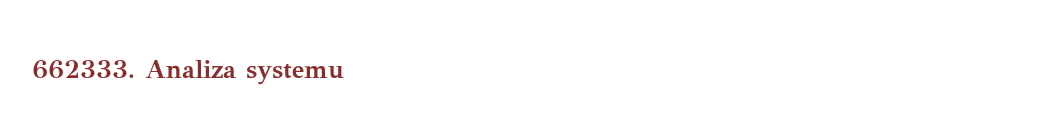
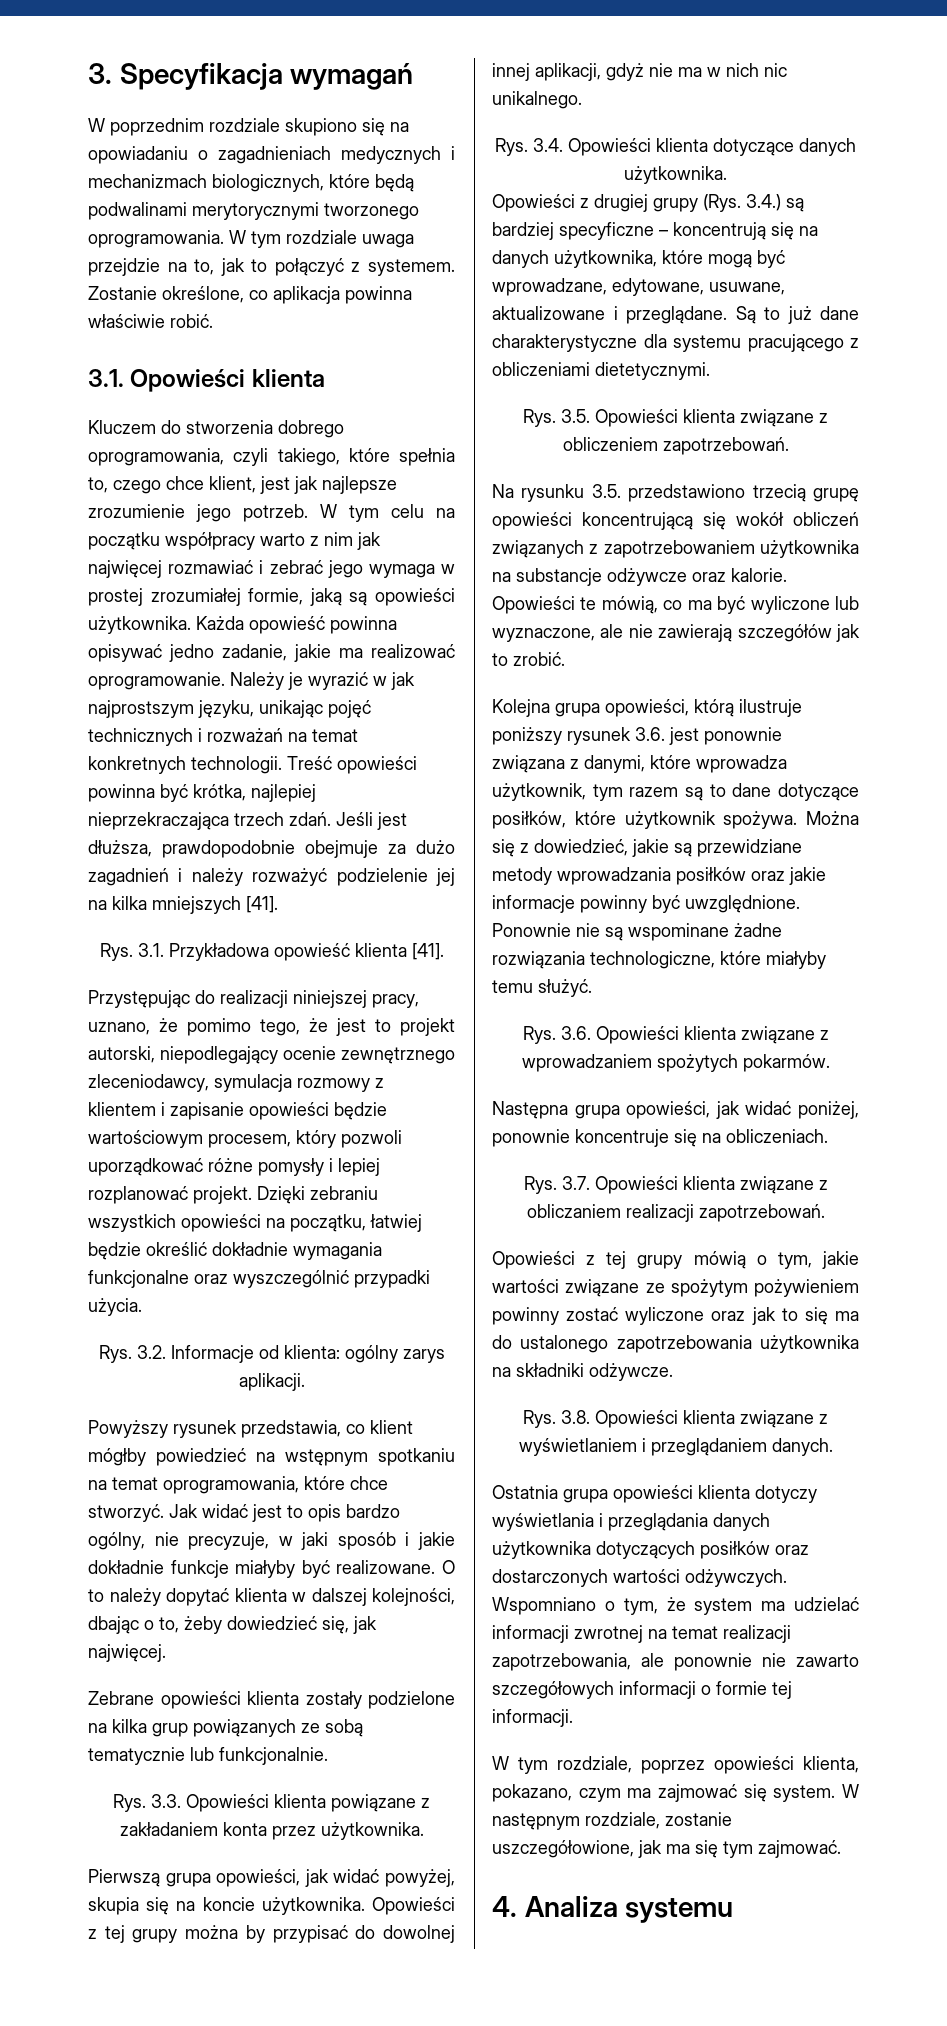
- 662333. Analiza systemu
+ 3. Specyfikacja wymagań
+ W poprzednim rozdziale skupiono się na opowiadaniu o zagadnieniach medycznych i mechanizmach biologicznych, które będą podwalinami merytorycznymi tworzonego oprogramowania. W tym rozdziale uwaga przejdzie na to, jak to połączyć z systemem. Zostanie określone, co aplikacja powinna właściwie robić.
+ 3.1. Opowieści klienta
+ Kluczem do stworzenia dobrego oprogramowania, czyli takiego, które spełnia to, czego chce klient, jest jak najlepsze zrozumienie jego potrzeb. W tym celu na początku współpracy warto z nim jak najwięcej rozmawiać i zebrać jego wymaga w prostej zrozumiałej formie, jaką są opowieści użytkownika. Każda opowieść powinna opisywać jedno zadanie, jakie ma realizować oprogramowanie. Należy je wyrazić w jak najprostszym języku, unikając pojęć technicznych i rozważań na temat konkretnych technologii. Treść opowieści powinna być krótka, najlepiej nieprzekraczająca trzech zdań. Jeśli jest dłuższa, prawdopodobnie obejmuje za dużo zagadnień i należy rozważyć podzielenie jej na kilka mniejszych [41].
+ Rys. 3.1. Przykładowa opowieść klienta [41].
+ Przystępując do realizacji niniejszej pracy, uznano, że pomimo tego, że jest to projekt autorski, niepodlegający ocenie zewnętrznego zleceniodawcy, symulacja rozmowy z klientem i zapisanie opowieści będzie wartościowym procesem, który pozwoli uporządkować różne pomysły i lepiej rozplanować projekt. Dzięki zebraniu wszystkich opowieści na początku, łatwiej będzie określić dokładnie wymagania funkcjonalne oraz wyszczególnić przypadki użycia.
+ Rys. 3.2. Informacje od klienta: ogólny zarys aplikacji.
+ Powyższy rysunek przedstawia, co klient mógłby powiedzieć na wstępnym spotkaniu na temat oprogramowania, które chce stworzyć. Jak widać jest to opis bardzo ogólny, nie precyzuje, w jaki sposób i jakie dokładnie funkcje miałyby być realizowane. O to należy dopytać klienta w dalszej kolejności, dbając o to, żeby dowiedzieć się, jak najwięcej.
+ Zebrane opowieści klienta zostały podzielone na kilka grup powiązanych ze sobą tematycznie lub funkcjonalnie.
+ Rys. 3.3. Opowieści klienta powiązane z zakładaniem konta przez użytkownika.
+ Pierwszą grupa opowieści, jak widać powyżej, skupia się na koncie użytkownika. Opowieści z tej grupy można by przypisać do dowolnej innej aplikacji, gdyż nie ma w nich nic unikalnego.
+ Rys. 3.4. Opowieści klienta dotyczące danych użytkownika.
+ Opowieści z drugiej grupy (Rys. 3.4.) są bardziej specyficzne – koncentrują się na danych użytkownika, które mogą być wprowadzane, edytowane, usuwane, aktualizowane i przeglądane. Są to już dane charakterystyczne dla systemu pracującego z obliczeniami dietetycznymi.
+ Rys. 3.5. Opowieści klienta związane z obliczeniem zapotrzebowań.
+ Na rysunku 3.5. przedstawiono trzecią grupę opowieści koncentrującą się wokół obliczeń związanych z zapotrzebowaniem użytkownika na substancje odżywcze oraz kalorie. Opowieści te mówią, co ma być wyliczone lub wyznaczone, ale nie zawierają szczegółów jak to zrobić.
+ Kolejna grupa opowieści, którą ilustruje poniższy rysunek 3.6. jest ponownie związana z danymi, które wprowadza użytkownik, tym razem są to dane dotyczące posiłków, które użytkownik spożywa. Można się z dowiedzieć, jakie są przewidziane metody wprowadzania posiłków oraz jakie informacje powinny być uwzględnione. Ponownie nie są wspominane żadne rozwiązania technologiczne, które miałyby temu służyć.
+ Rys. 3.6. Opowieści klienta związane z wprowadzaniem spożytych pokarmów.
+ Następna grupa opowieści, jak widać poniżej, ponownie koncentruje się na obliczeniach.
+ Rys. 3.7. Opowieści klienta związane z obliczaniem realizacji zapotrzebowań.
+ Opowieści z tej grupy mówią o tym, jakie wartości związane ze spożytym pożywieniem powinny zostać wyliczone oraz jak to się ma do ustalonego zapotrzebowania użytkownika na składniki odżywcze.
+ Rys. 3.8. Opowieści klienta związane z wyświetlaniem i przeglądaniem danych.
+ Ostatnia grupa opowieści klienta dotyczy wyświetlania i przeglądania danych użytkownika dotyczących posiłków oraz dostarczonych wartości odżywczych. Wspomniano o tym, że system ma udzielać informacji zwrotnej na temat realizacji zapotrzebowania, ale ponownie nie zawarto szczegółowych informacji o formie tej informacji.
+ W tym rozdziale, poprzez opowieści klienta, pokazano, czym ma zajmować się system. W następnym rozdziale, zostanie uszczegółowione, jak ma się tym zajmować.
+ 4. Analiza systemu

